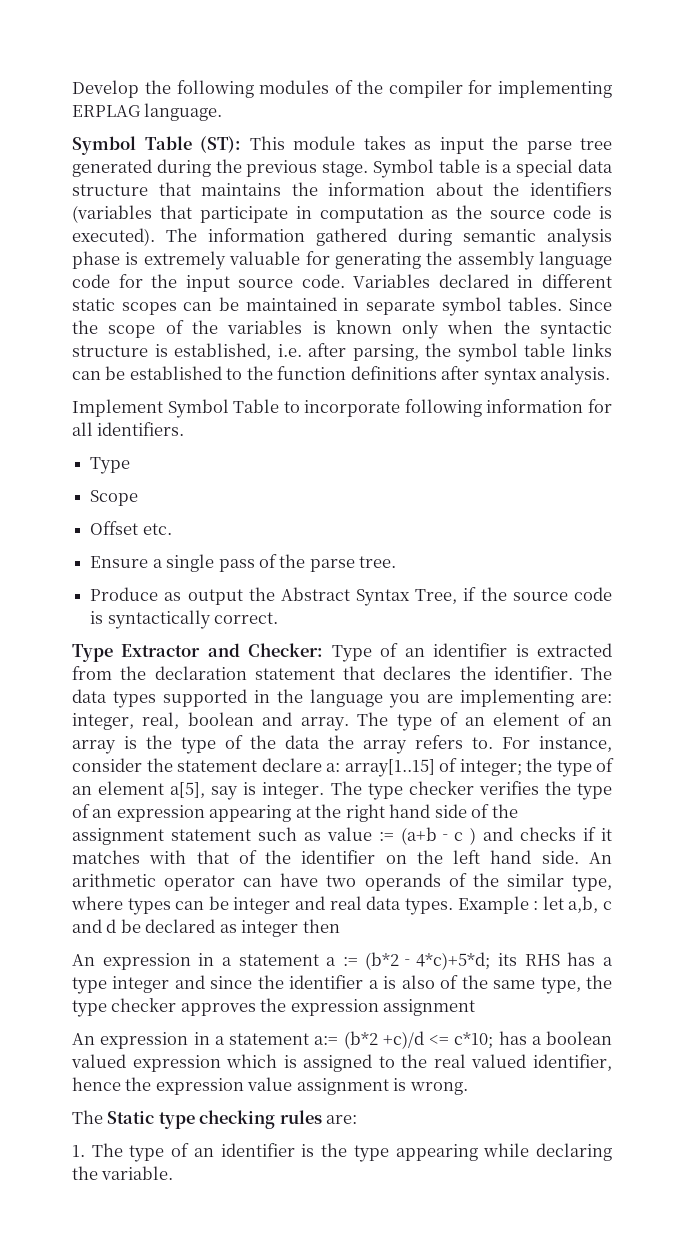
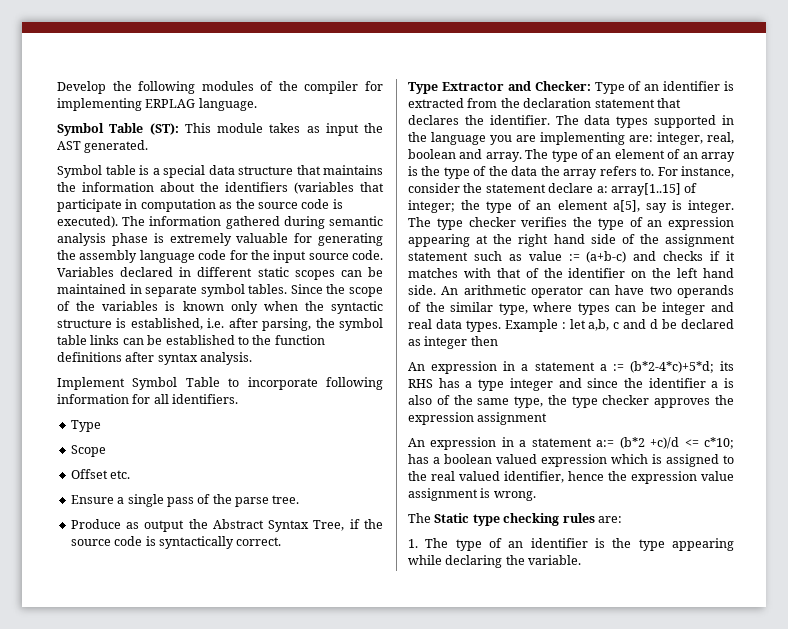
- Symbol Table (ST): This module takes as input the parse tree generated during the previous stage. Symbol table is a special data structure that maintains the information about the identifiers (variables that participate in computation as the source code is executed).
+ Symbol Table (ST): This module takes as input the AST generated.
+ Symbol table is a special data structure that maintains the information about the identifiers (variables that participate in computation as the source code is executed).
- The type checker verifies the type of an expression appearing at the right hand side of the assignment statement such as value := (a+b‐c ) and checks if it matches with that of the identifier on the left hand side.
+ The type checker verifies the type of an expression appearing at the right hand side of the assignment statement such as value := (a+b‐c) and checks if it matches with that of the identifier on the left hand side.

